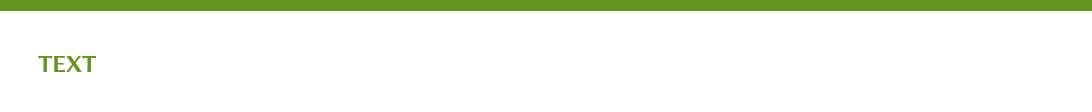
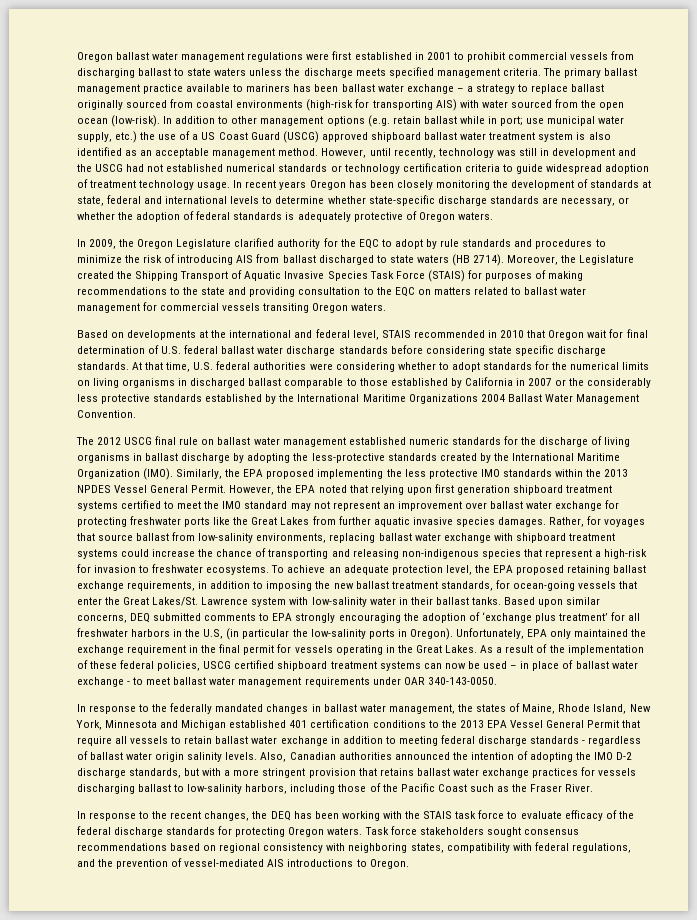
- TEXT
+ Oregon ballast water management regulations were first established in 2001 to prohibit commercial vessels from discharging ballast to state waters unless the discharge meets specified management criteria. The primary ballast management practice available to mariners has been ballast water exchange – a strategy to replace ballast originally sourced from coastal environments (high-risk for transporting AIS) with water sourced from the open ocean (low-risk). In addition to other management options (e.g. retain ballast while in port; use municipal water supply, etc.) the use of a US Coast Guard (USCG) approved shipboard ballast water treatment system is also identified as an acceptable management method. However, until recently, technology was still in development and the USCG had not established numerical standards or technology certification criteria to guide widespread adoption of treatment technology usage. In recent years Oregon has been closely monitoring the development of standards at state, federal and international levels to determine whether state-specific discharge standards are necessary, or whether the adoption of federal standards is adequately protective of Oregon waters.
+ In 2009, the Oregon Legislature clarified authority for the EQC to adopt by rule standards and procedures to minimize the risk of introducing AIS from ballast discharged to state waters (HB 2714). Moreover, the Legislature created the Shipping Transport of Aquatic Invasive Species Task Force (STAIS) for purposes of making recommendations to the state and providing consultation to the EQC on matters related to ballast water management for commercial vessels transiting Oregon waters.
+ Based on developments at the international and federal level, STAIS recommended in 2010 that Oregon wait for final determination of U.S. federal ballast water discharge standards before considering state specific discharge standards. At that time, U.S. federal authorities were considering whether to adopt standards for the numerical limits on living organisms in discharged ballast comparable to those established by California in 2007 or the considerably less protective standards established by the International Maritime Organizations 2004 Ballast Water Management Convention.
+ The 2012 USCG final rule on ballast water management established numeric standards for the discharge of living organisms in ballast discharge by adopting the less-protective standards created by the International Maritime Organization (IMO). Similarly, the EPA proposed implementing the less protective IMO standards within the 2013 NPDES Vessel General Permit. However, the EPA noted that relying upon first generation shipboard treatment systems certified to meet the IMO standard may not represent an improvement over ballast water exchange for protecting freshwater ports like the Great Lakes from further aquatic invasive species damages. Rather, for voyages that source ballast from low-salinity environments, replacing ballast water exchange with shipboard treatment systems could increase the chance of transporting and releasing non-indigenous species that represent a high-risk for invasion to freshwater ecosystems. To achieve an adequate protection level, the EPA proposed retaining ballast exchange requirements, in addition to imposing the new ballast treatment standards, for ocean-going vessels that enter the Great Lakes/St. Lawrence system with low-salinity water in their ballast tanks. Based upon similar concerns, DEQ submitted comments to EPA strongly encouraging the adoption of ‘exchange plus treatment’ for all freshwater harbors in the U.S, (in particular the low-salinity ports in Oregon). Unfortunately, EPA only maintained the exchange requirement in the final permit for vessels operating in the Great Lakes. As a result of the implementation of these federal policies, USCG certified shipboard treatment systems can now be used – in place of ballast water exchange - to meet ballast water management requirements under OAR 340-143-0050.
+ In response to the federally mandated changes in ballast water management, the states of Maine, Rhode Island, New York, Minnesota and Michigan established 401 certification conditions to the 2013 EPA Vessel General Permit that require all vessels to retain ballast water exchange in addition to meeting federal discharge standards - regardless of ballast water origin salinity levels. Also, Canadian authorities announced the intention of adopting the IMO D-2 discharge standards, but with a more stringent provision that retains ballast water exchange practices for vessels discharging ballast to low-salinity harbors, including those of the Pacific Coast such as the Fraser River.
+ In response to the recent changes, the DEQ has been working with the STAIS task force to evaluate efficacy of the federal discharge standards for protecting Oregon waters. Task force stakeholders sought consensus recommendations based on regional consistency with neighboring states, compatibility with federal regulations, and the prevention of vessel-mediated AIS introductions to Oregon.

